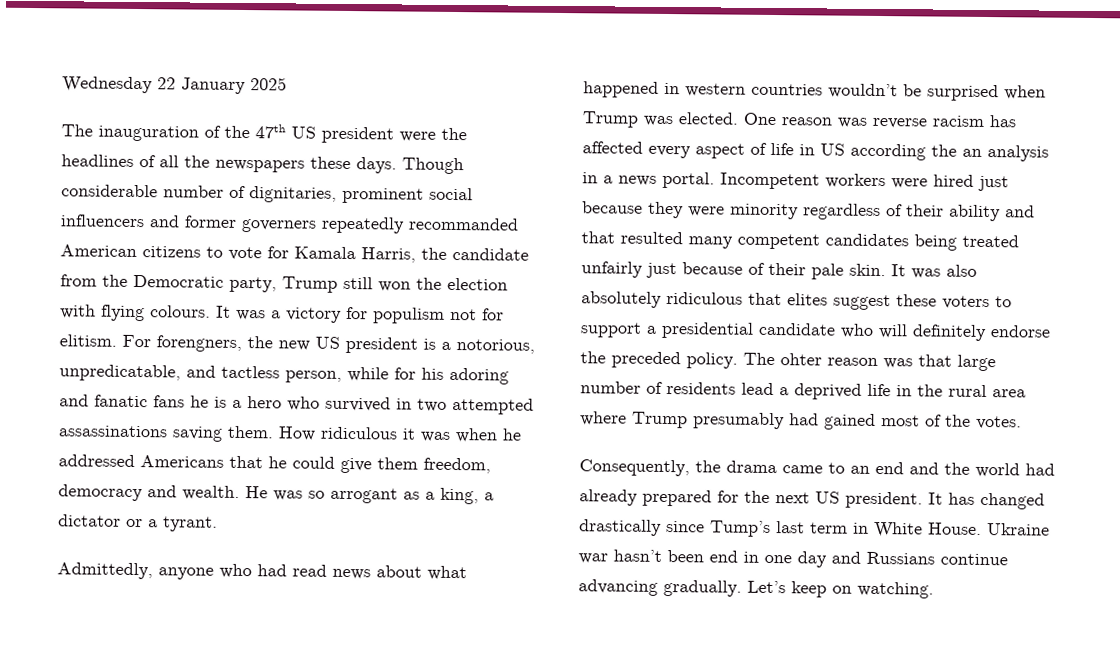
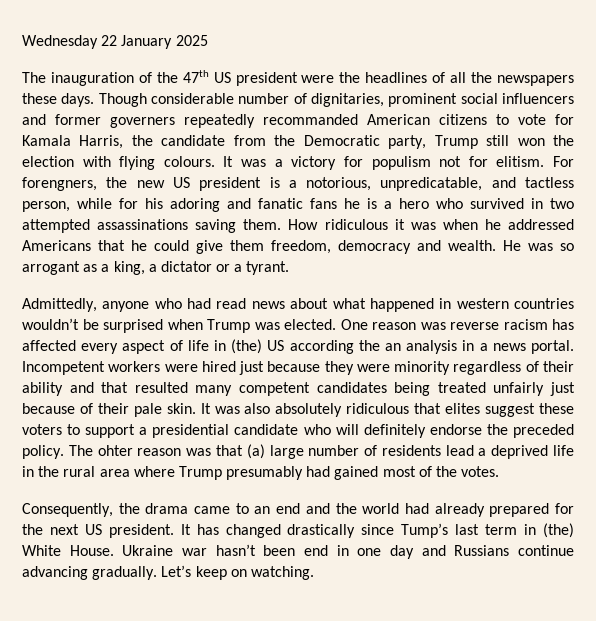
- One reason was reverse racism has affected every aspect of life in US according the an analysis in a news portal.
+ One reason was reverse racism has affected every aspect of life in (the) US according the an analysis in a news portal.
- The ohter reason was that large number of residents lead a deprived life in the rural area where Trump presumably had gained most of the votes.
+ The ohter reason was that (a) large number of residents lead a deprived life in the rural area where Trump presumably had gained most of the votes.
- It has changed drastically since Tump’s last term in White House.
+ It has changed drastically since Tump’s last term in (the) White House.

